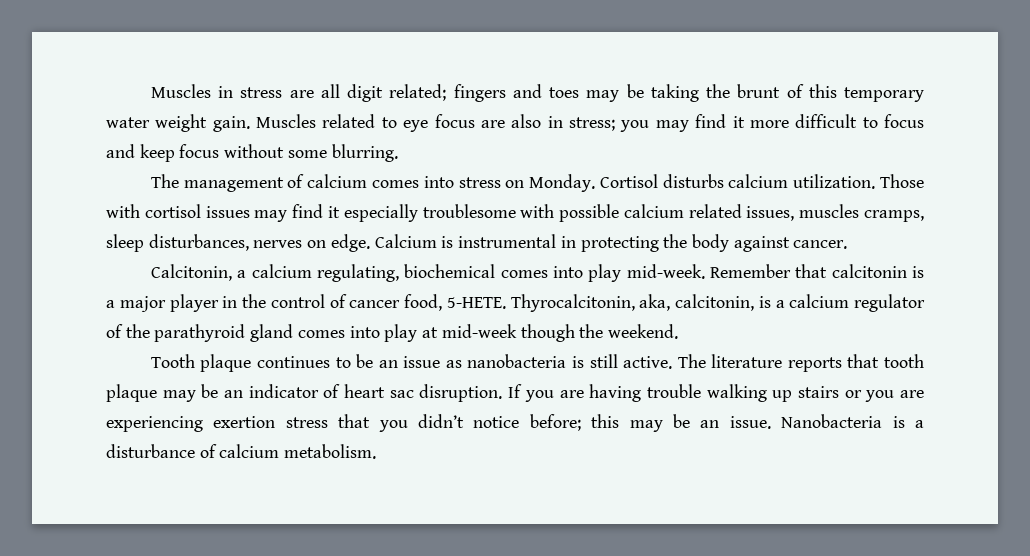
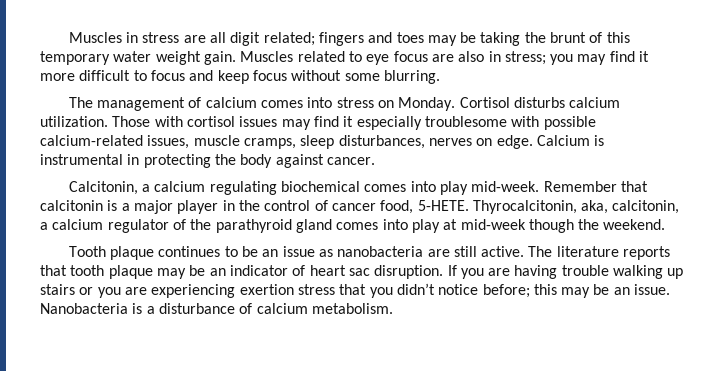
- Those with cortisol issues may find it especially troublesome with possible calcium related issues, muscles cramps, sleep disturbances, nerves on edge.
+ Those with cortisol issues may find it especially troublesome with possible calcium-related issues, muscle cramps, sleep disturbances, nerves on edge.
- Calcitonin, a calcium regulating, biochemical comes into play mid-week.
+ Calcitonin, a calcium regulating biochemical comes into play mid-week.
- Thyrocalcitonin, aka, calcitonin, is a calcium regulator of the parathyroid gland comes into play at mid-week though the weekend.
+ Thyrocalcitonin, aka, calcitonin, a calcium regulator of the parathyroid gland comes into play at mid-week though the weekend.
- Tooth plaque continues to be an issue as nanobacteria is still active.
+ Tooth plaque continues to be an issue as nanobacteria are still active.

